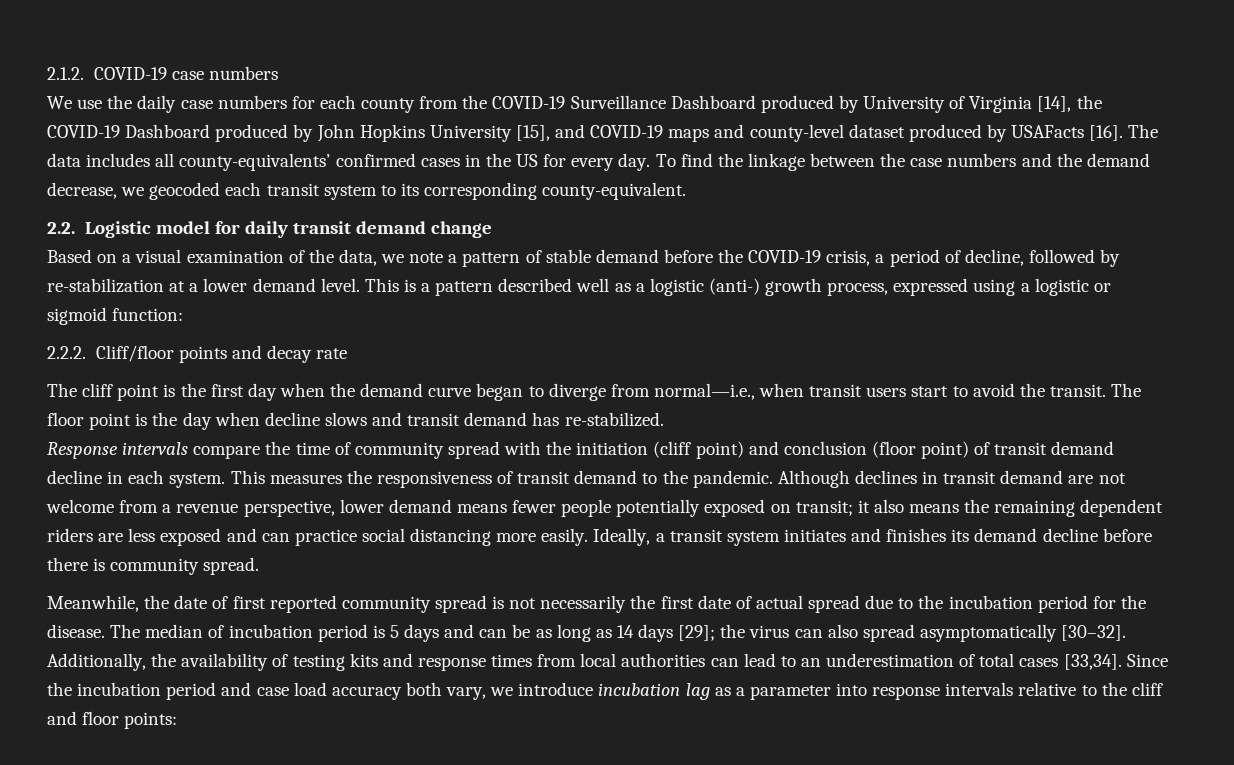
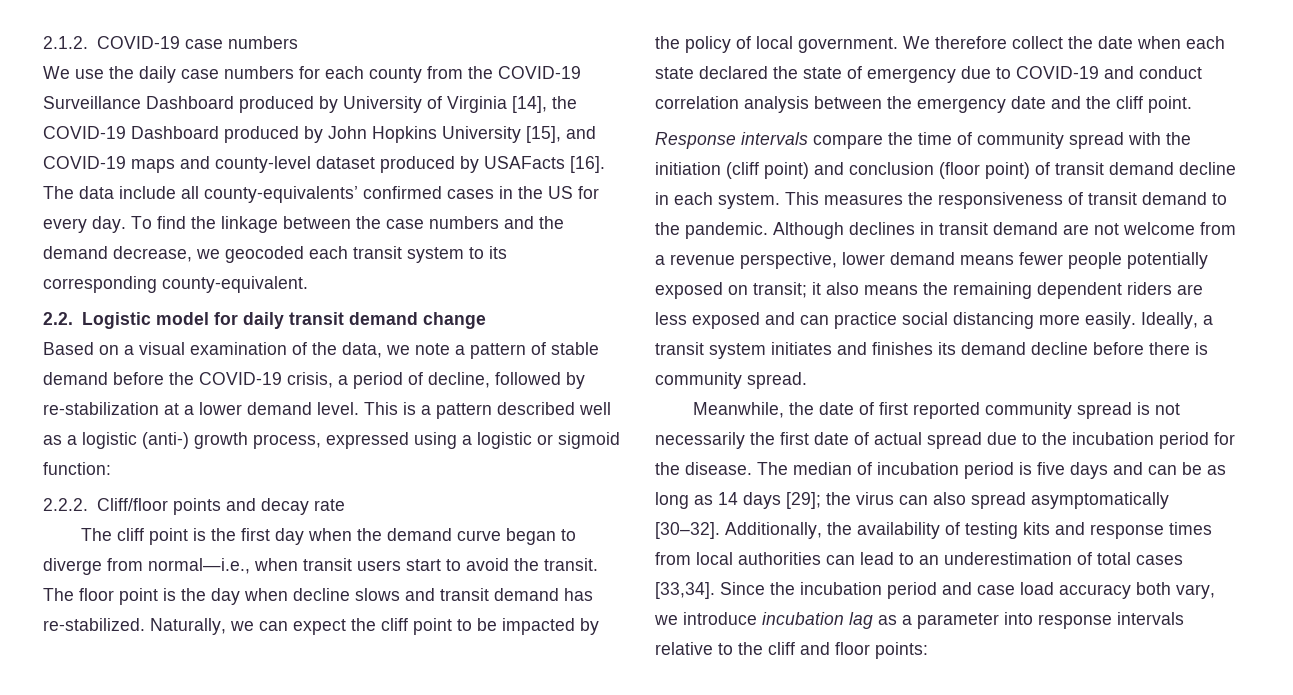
- The data includes all county-equivalents’ confirmed cases in the US for every day.
+ The data include all county-equivalents’ confirmed cases in the US for every day.
+ Naturally, we can expect the cliff point to be impacted by the policy of local government. We therefore collect the date when each state declared the state of emergency due to COVID-19 and conduct correlation analysis between the emergency date and the cliff point.
- The median of incubation period is 5 days and can be as long as 14 days [29]; the virus can also spread asymptomatically [30–32].
+ The median of incubation period is five days and can be as long as 14 days [29]; the virus can also spread asymptomatically [30–32].

